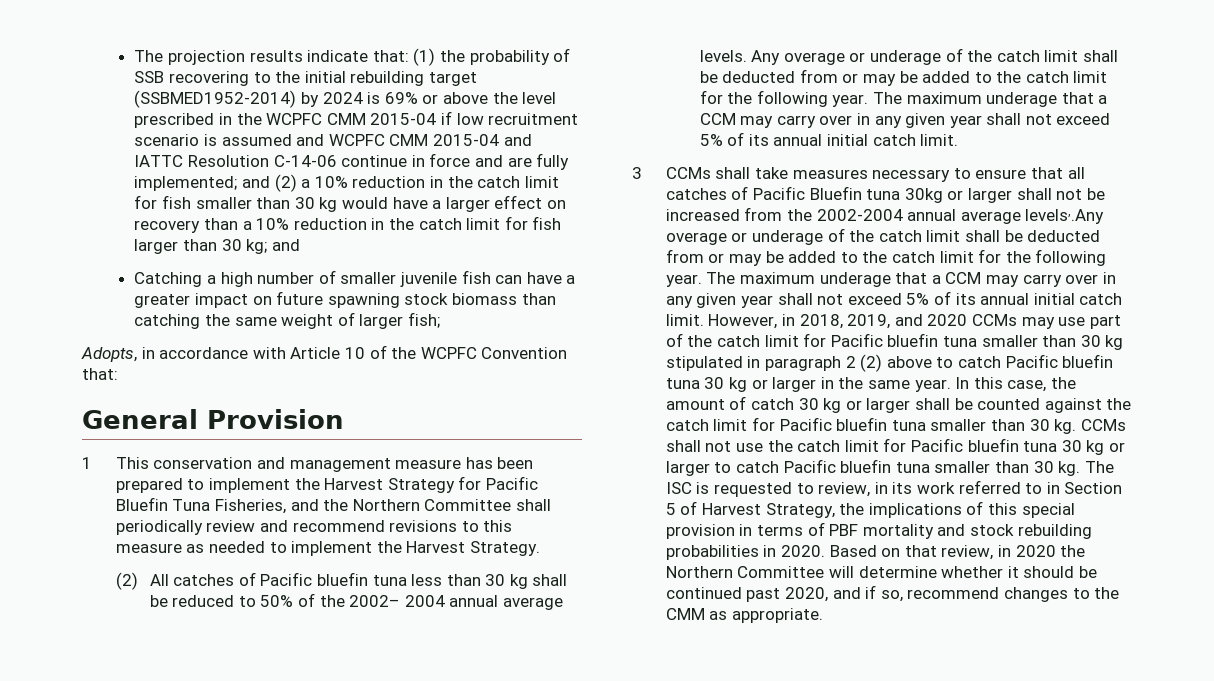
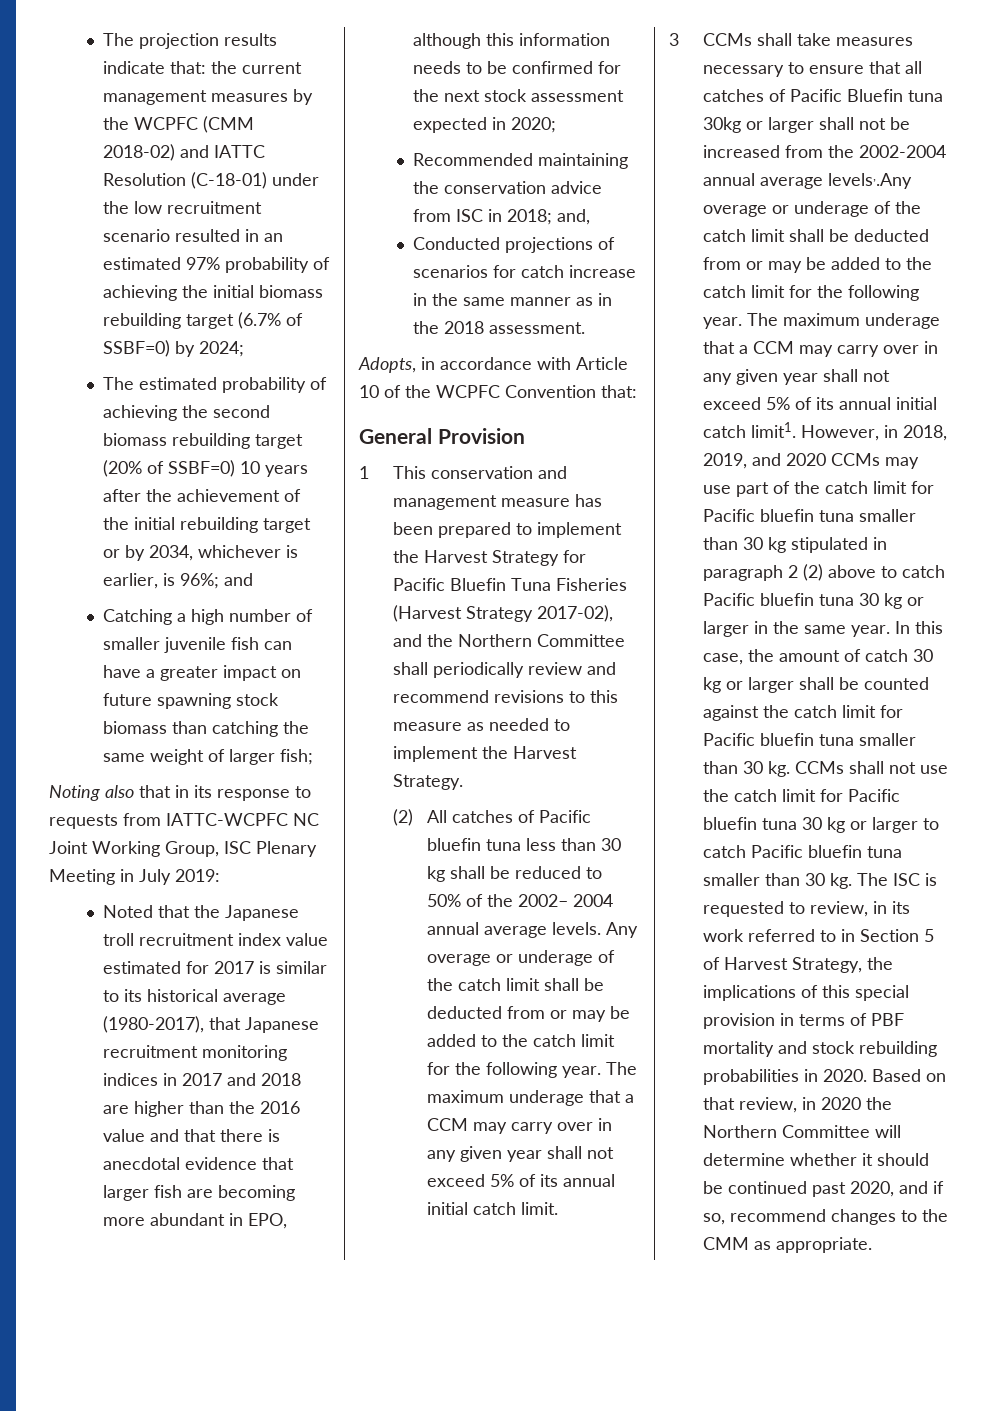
- The projection results indicate that: (1) the probability of SSB recovering to the initial rebuilding target (SSBMED1952-2014) by 2024 is 69% or above the level prescribed in the WCPFC CMM 2015-04 if low recruitment scenario is assumed and WCPFC CMM 2015-04 and IATTC Resolution C-14-06 continue in force and are fully implemented; and (2) a 10% reduction in the catch limit for fish smaller than 30 kg would have a larger effect on recovery than a 10% reduction in the catch limit for fish larger than 30 kg; and
+ The projection results indicate that: the current management measures by the WCPFC (CMM 2018-02) and IATTC Resolution (C-18-01) under the low recruitment scenario resulted in an estimated 97% probability of achieving the initial biomass rebuilding target (6.7% of SSBF=0) by 2024;
+ The estimated probability of achieving the second biomass rebuilding target (20% of SSBF=0) 10 years after the achievement of the initial rebuilding target or by 2034, whichever is earlier, is 96%; and
+ Noting also that in its response to requests from IATTC-WCPFC NC Joint Working Group, ISC Plenary Meeting in July 2019:
+ Noted that the Japanese troll recruitment index value estimated for 2017 is similar to its historical average (1980-2017), that Japanese recruitment monitoring indices in 2017 and 2018 are higher than the 2016 value and that there is anecdotal evidence that larger fish are becoming more abundant in EPO, although this information needs to be confirmed for the next stock assessment expected in 2020;
+ Recommended maintaining the conservation advice from ISC in 2018; and,
+ Conducted projections of scenarios for catch increase in the same manner as in the 2018 assessment.
- 1 This conservation and management measure has been prepared to implement the Harvest Strategy for Pacific Bluefin Tuna Fisheries, and the Northern Committee shall periodically review and recommend revisions to this measure as needed to implement the Harvest Strategy.
+ 1 This conservation and management measure has been prepared to implement the Harvest Strategy for Pacific Bluefin Tuna Fisheries (Harvest Strategy 2017-02), and the Northern Committee shall periodically review and recommend revisions to this measure as needed to implement the Harvest Strategy.
- 3 CCMs shall take measures necessary to ensure that all catches of Pacific Bluefin tuna 30kg or larger shall not be increased from the 2002-2004 annual average levels,.Any overage or underage of the catch limit shall be deducted from or may be added to the catch limit for the following year. The maximum underage that a CCM may carry over in any given year shall not exceed 5% of its annual initial catch limit.
+ 3 CCMs shall take measures necessary to ensure that all catches of Pacific Bluefin tuna 30kg or larger shall not be increased from the 2002-2004 annual average levels,.Any overage or underage of the catch limit shall be deducted from or may be added to the catch limit for the following year. The maximum underage that a CCM may carry over in any given year shall not exceed 5% of its annual initial catch limit1.

